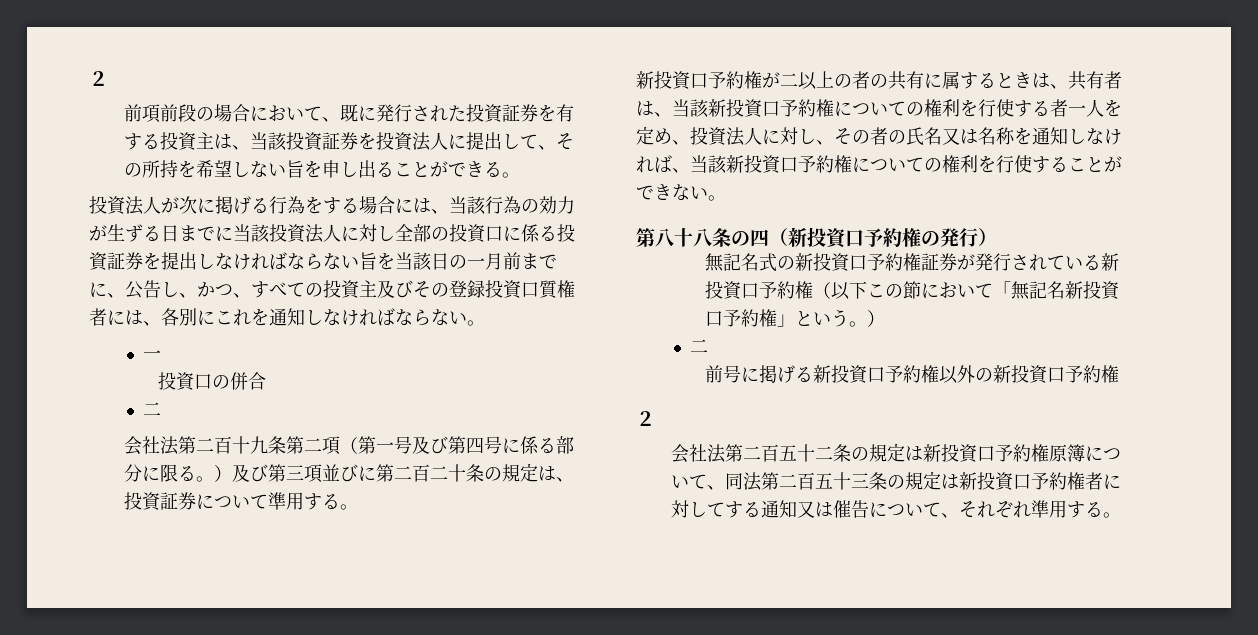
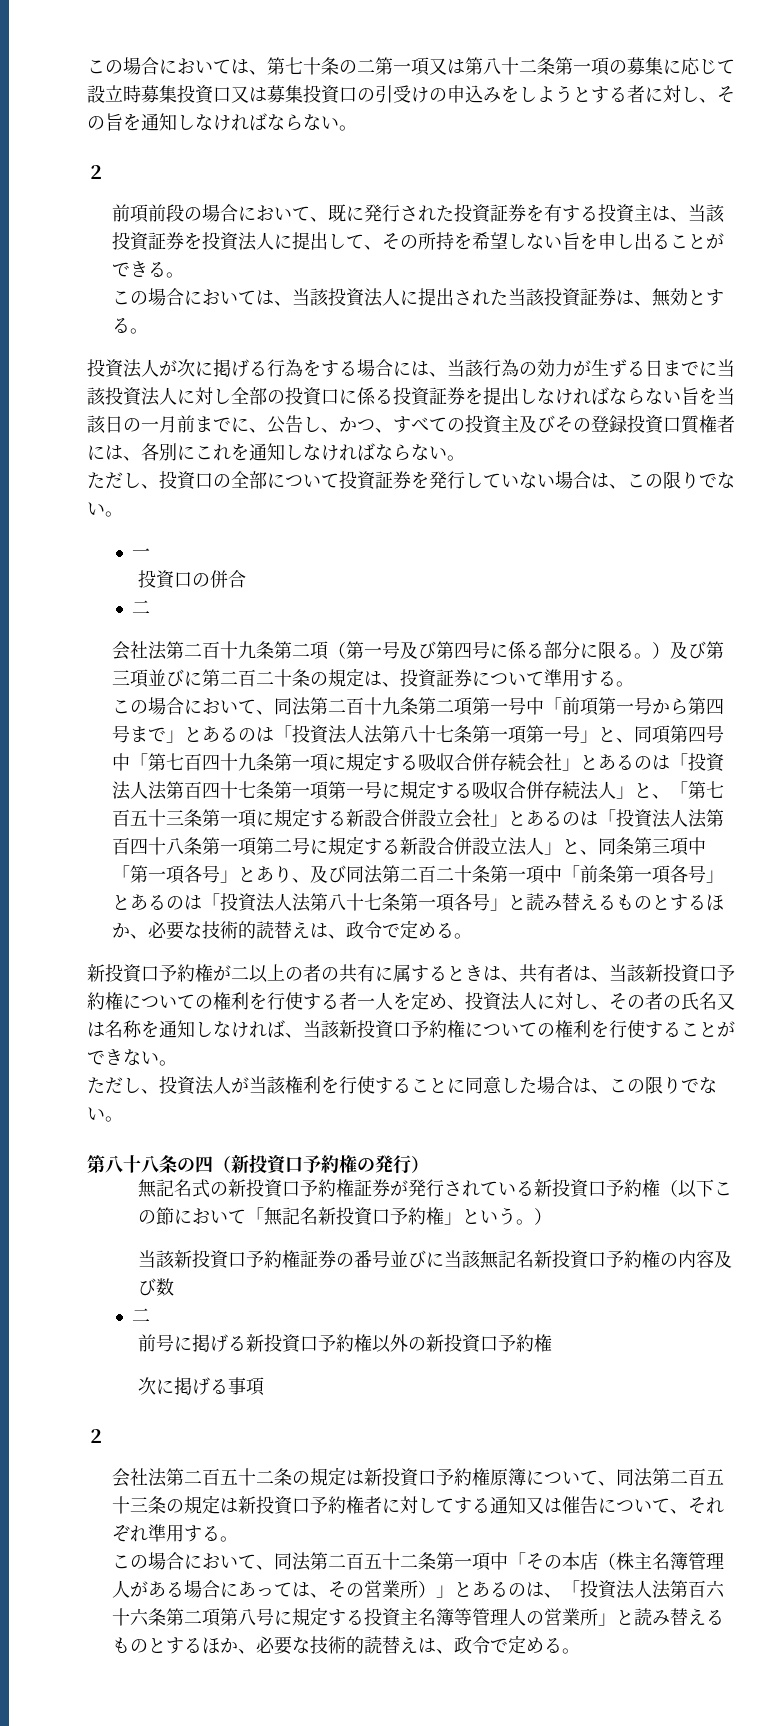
+ この場合においては、第七十条の二第一項又は第八十二条第一項の募集に応じて設立時募集投資口又は募集投資口の引受けの申込みをしようとする者に対し、その旨を通知しなければならない。
+ この場合においては、当該投資法人に提出された当該投資証券は、無効とする。
+ ただし、投資口の全部について投資証券を発行していない場合は、この限りでない。
+ この場合において、同法第二百十九条第二項第一号中「前項第一号から第四号まで」とあるのは「投資法人法第八十七条第一項第一号」と、同項第四号中「第七百四十九条第一項に規定する吸収合併存続会社」とあるのは「投資法人法第百四十七条第一項第一号に規定する吸収合併存続法人」と、「第七百五十三条第一項に規定する新設合併設立会社」とあるのは「投資法人法第百四十八条第一項第二号に規定する新設合併設立法人」と、同条第三項中「第一項各号」とあり、及び同法第二百二十条第一項中「前条第一項各号」とあるのは「投資法人法第八十七条第一項各号」と読み替えるものとするほか、必要な技術的読替えは、政令で定める。
+ ただし、投資法人が当該権利を行使することに同意した場合は、この限りでない。
+ 当該新投資口予約権証券の番号並びに当該無記名新投資口予約権の内容及び数
+ 次に掲げる事項
+ この場合において、同法第二百五十二条第一項中「その本店（株主名簿管理人がある場合にあっては、その営業所）」とあるのは、「投資法人法第百六十六条第二項第八号に規定する投資主名簿等管理人の営業所」と読み替えるものとするほか、必要な技術的読替えは、政令で定める。

